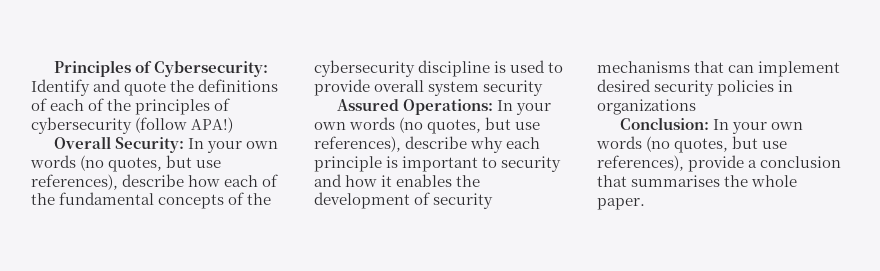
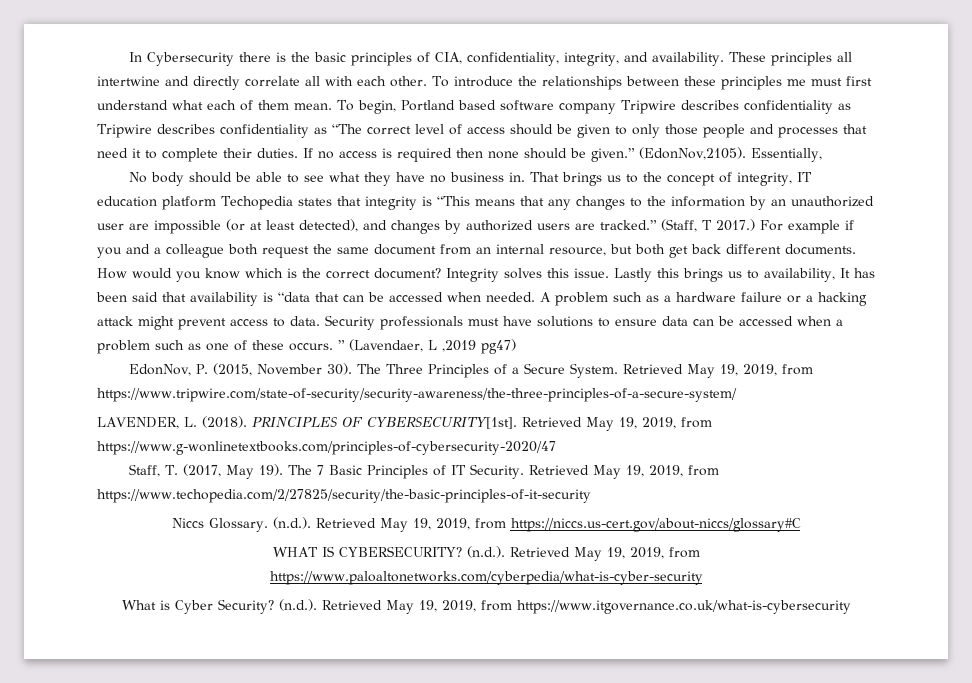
- Principles of Cybersecurity: Identify and quote the definitions of each of the principles of cybersecurity (follow APA!)
- Overall Security: In your own words (no quotes, but use references), describe how each of the fundamental concepts of the cybersecurity discipline is used to provide overall system security
- Assured Operations: In your own words (no quotes, but use references), describe why each principle is important to security and how it enables the development of security mechanisms that can implement desired security policies in organizations
- Conclusion: In your own words (no quotes, but use references), provide a conclusion that summarises the whole paper.
+ In Cybersecurity there is the basic principles of CIA, confidentiality, integrity, and availability. These principles all intertwine and directly correlate all with each other. To introduce the relationships between these principles me must first understand what each of them mean. To begin, Portland based software company Tripwire describes confidentiality as Tripwire describes confidentiality as “The correct level of access should be given to only those people and processes that need it to complete their duties. If no access is required then none should be given.” (EdonNov,2105). Essentially,
+ No body should be able to see what they have no business in. That brings us to the concept of integrity, IT education platform Techopedia states that integrity is “This means that any changes to the information by an unauthorized user are impossible (or at least detected), and changes by authorized users are tracked.” (Staff, T 2017.) For example if you and a colleague both request the same document from an internal resource, but both get back different documents. How would you know which is the correct document? Integrity solves this issue. Lastly this brings us to availability, It has been said that availability is “data that can be accessed when needed. A problem such as a hardware failure or a hacking attack might prevent access to data. Security professionals must have solutions to ensure data can be accessed when a problem such as one of these occurs. ” (Lavendaer, L ,2019 pg47)
+ EdonNov, P. (2015, November 30). The Three Principles of a Secure System. Retrieved May 19, 2019, from https://www.tripwire.com/state-of-security/security-awareness/the-three-principles-of-a-secure-system/
+ LAVENDER, L. (2018). PRINCIPLES OF CYBERSECURITY[1st]. Retrieved May 19, 2019, from https://www.g-wonlinetextbooks.com/principles-of-cybersecurity-2020/47
+ Staff, T. (2017, May 19). The 7 Basic Principles of IT Security. Retrieved May 19, 2019, from https://www.techopedia.com/2/27825/security/the-basic-principles-of-it-security
+ Niccs Glossary. (n.d.). Retrieved May 19, 2019, from https://niccs.us-cert.gov/about-niccs/glossary#C
+ WHAT IS CYBERSECURITY? (n.d.). Retrieved May 19, 2019, from https://www.paloaltonetworks.com/cyberpedia/what-is-cyber-security
+ What is Cyber Security? (n.d.). Retrieved May 19, 2019, from https://www.itgovernance.co.uk/what-is-cybersecurity

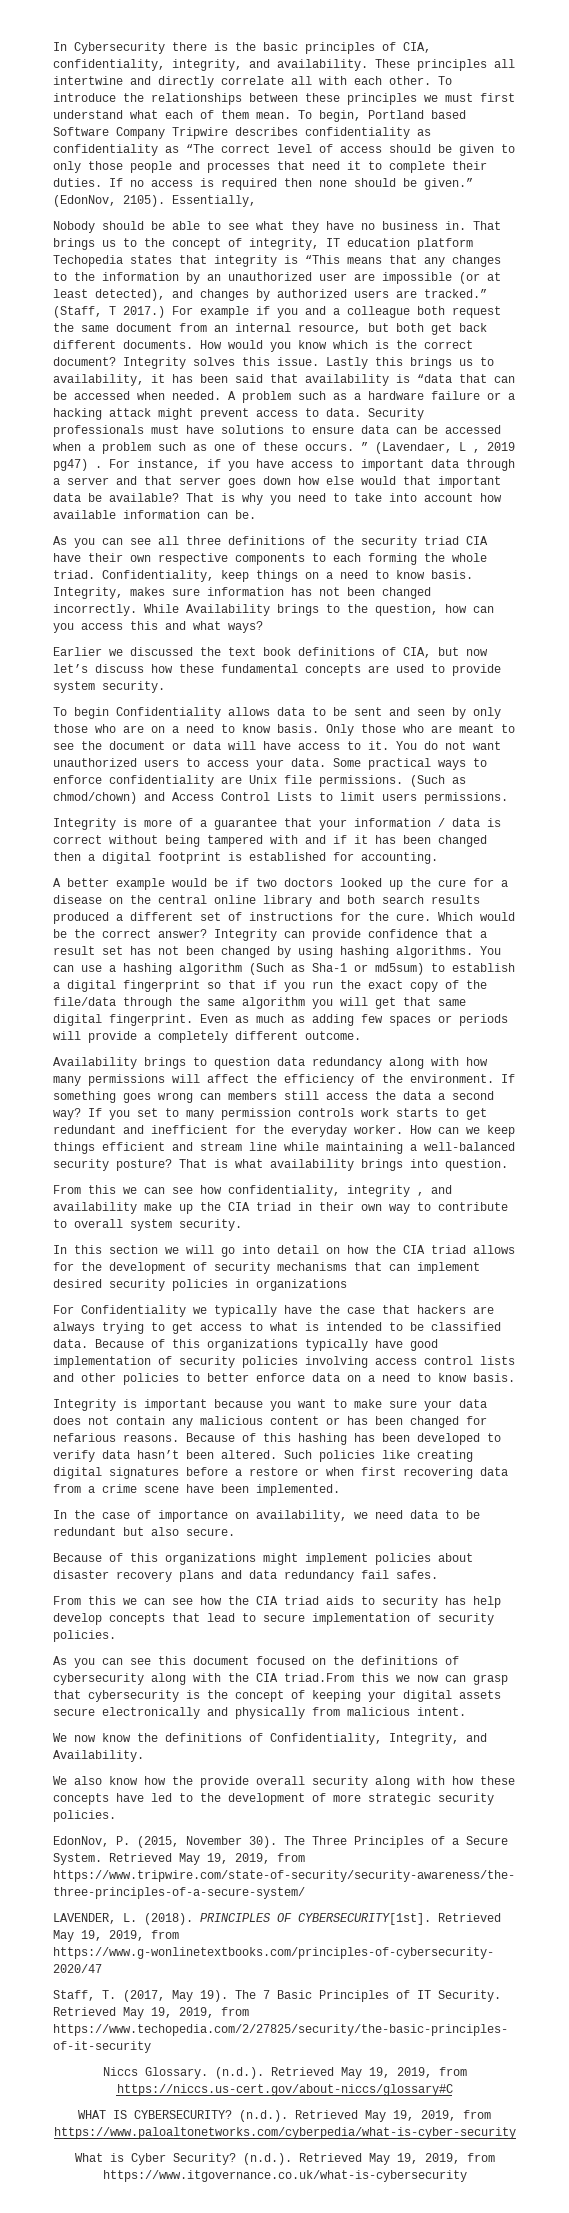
- To introduce the relationships between these principles me must first understand what each of them mean.
+ To introduce the relationships between these principles we must first understand what each of them mean.
- To begin, Portland based software company Tripwire describes confidentiality as Tripwire describes confidentiality as “The correct level of access should be given to only those people and processes that need it to complete their duties.
+ To begin, Portland based Software Company Tripwire describes confidentiality as confidentiality as “The correct level of access should be given to only those people and processes that need it to complete their duties.
- (EdonNov,2105).
+ (EdonNov, 2105).
- No body should be able to see what they have no business in.
+ Nobody should be able to see what they have no business in.
- Lastly this brings us to availability, It has been said that availability is “data that can be accessed when needed.
+ Lastly this brings us to availability, it has been said that availability is “data that can be accessed when needed.
- Security professionals must have solutions to ensure data can be accessed when a problem such as one of these occurs. ” (Lavendaer, L ,2019 pg47)
+ Security professionals must have solutions to ensure data can be accessed when a problem such as one of these occurs. ” (Lavendaer, L , 2019 pg47) . For instance, if you have access to important data through a server and that server goes down how else would that important data be available? That is why you need to take into account how available information can be.
+ As you can see all three definitions of the security triad CIA have their own respective components to each forming the whole triad. Confidentiality, keep things on a need to know basis. Integrity, makes sure information has not been changed incorrectly. While Availability brings to the question, how can you access this and what ways?
+ Earlier we discussed the text book definitions of CIA, but now let’s discuss how these fundamental concepts are used to provide system security.
+ To begin Confidentiality allows data to be sent and seen by only those who are on a need to know basis. Only those who are meant to see the document or data will have access to it. You do not want unauthorized users to access your data. Some practical ways to enforce confidentiality are Unix file permissions. (Such as chmod/chown) and Access Control Lists to limit users permissions.
+ Integrity is more of a guarantee that your information / data is correct without being tampered with and if it has been changed then a digital footprint is established for accounting.
+ A better example would be if two doctors looked up the cure for a disease on the central online library and both search results produced a different set of instructions for the cure. Which would be the correct answer? Integrity can provide confidence that a result set has not been changed by using hashing algorithms. You can use a hashing algorithm (Such as Sha-1 or md5sum) to establish a digital fingerprint so that if you run the exact copy of the file/data through the same algorithm you will get that same digital fingerprint. Even as much as adding few spaces or periods will provide a completely different outcome.
+ Availability brings to question data redundancy along with how many permissions will affect the efficiency of the environment. If something goes wrong can members still access the data a second way? If you set to many permission controls work starts to get redundant and inefficient for the everyday worker. How can we keep things efficient and stream line while maintaining a well-balanced security posture? That is what availability brings into question.
+ From this we can see how confidentiality, integrity , and availability make up the CIA triad in their own way to contribute to overall system security.
+ In this section we will go into detail on how the CIA triad allows for the development of security mechanisms that can implement desired security policies in organizations
+ For Confidentiality we typically have the case that hackers are always trying to get access to what is intended to be classified data. Because of this organizations typically have good implementation of security policies involving access control lists and other policies to better enforce data on a need to know basis.
+ Integrity is important because you want to make sure your data does not contain any malicious content or has been changed for nefarious reasons. Because of this hashing has been developed to verify data hasn’t been altered. Such policies like creating digital signatures before a restore or when first recovering data from a crime scene have been implemented.
+ In the case of importance on availability, we need data to be redundant but also secure.
+ Because of this organizations might implement policies about disaster recovery plans and data redundancy fail safes.
+ From this we can see how the CIA triad aids to security has help develop concepts that lead to secure implementation of security policies.
+ As you can see this document focused on the definitions of cybersecurity along with the CIA triad.From this we now can grasp that cybersecurity is the concept of keeping your digital assets secure electronically and physically from malicious intent.
+ We now know the definitions of Confidentiality, Integrity, and Availability.
+ We also know how the provide overall security along with how these concepts have led to the development of more strategic security policies.

